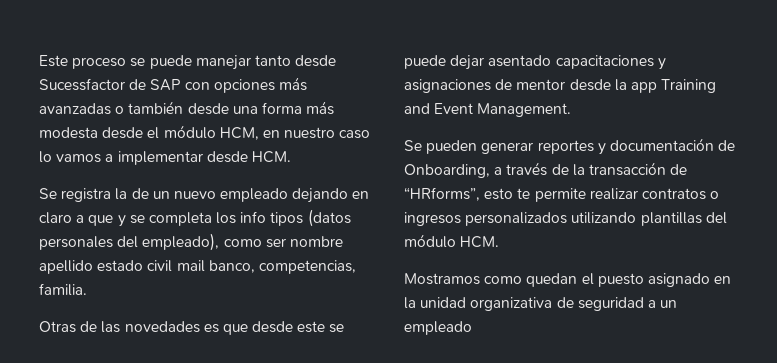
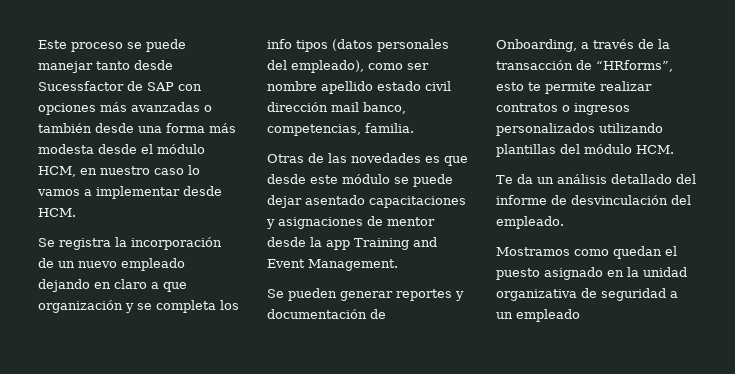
- Se registra la de un nuevo empleado dejando en claro a que y se completa los info tipos (datos personales del empleado), como ser nombre apellido estado civil mail banco, competencias, familia.
+ Se registra la incorporación de un nuevo empleado dejando en claro a que organización y se completa los info tipos (datos personales del empleado), como ser nombre apellido estado civil dirección mail banco, competencias, familia.
- Otras de las novedades es que desde este se puede dejar asentado capacitaciones y asignaciones de mentor desde la app Training and Event Management.
+ Otras de las novedades es que desde este módulo se puede dejar asentado capacitaciones y asignaciones de mentor desde la app Training and Event Management.
+ Te da un análisis detallado del informe de desvinculación del empleado.

